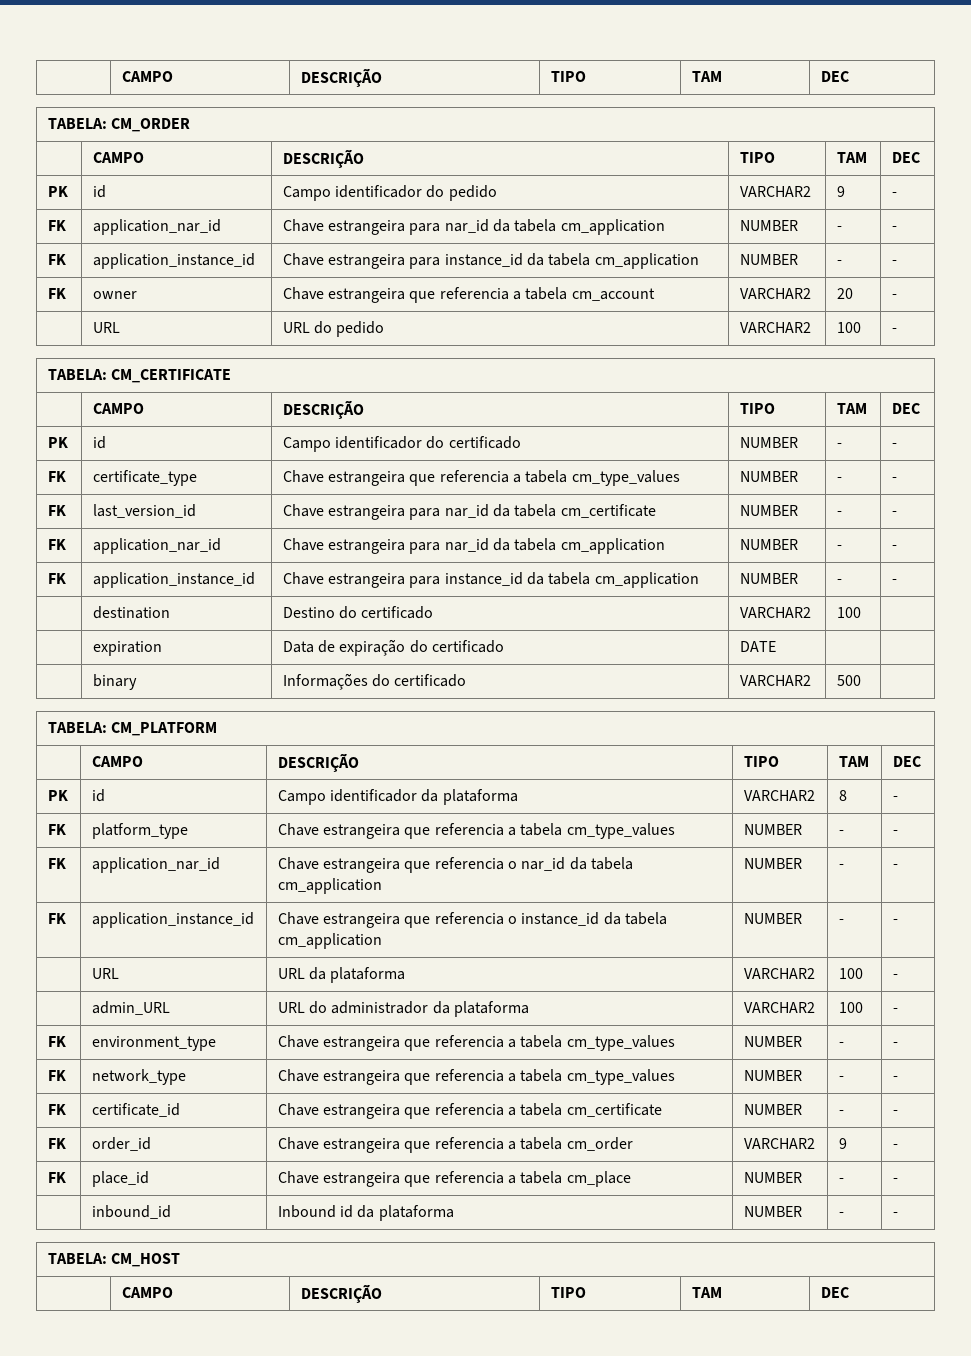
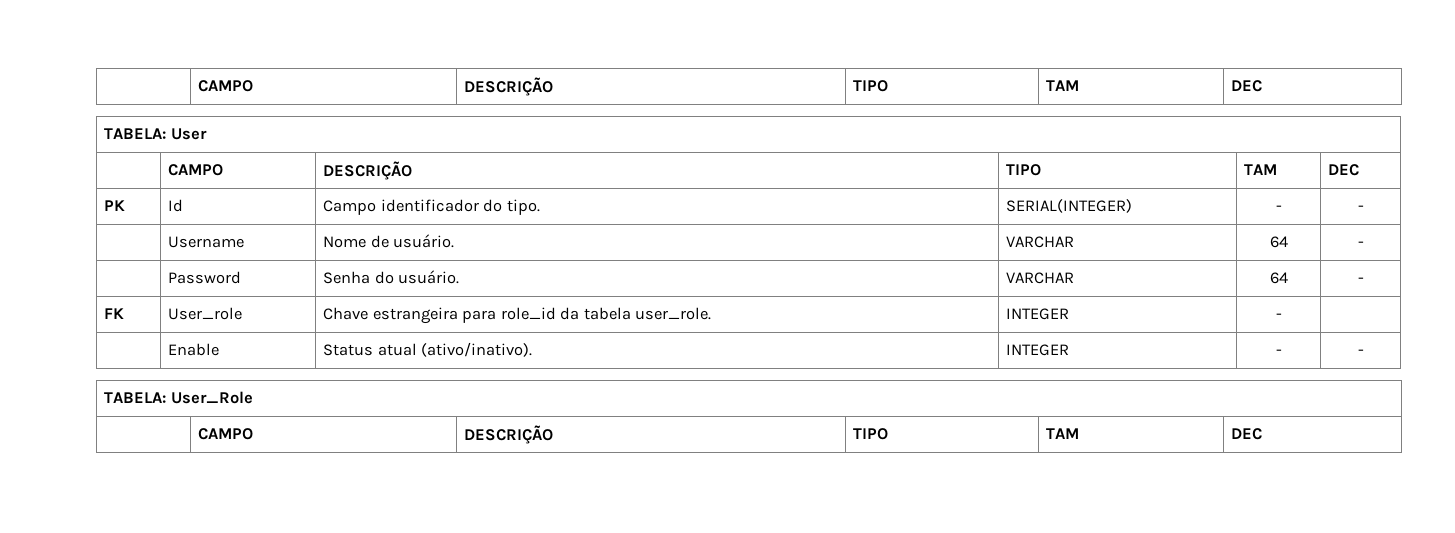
- TABELA: CM_ORDER
+ TABELA: User
  | CAMPO | DESCRIÇÃO | TIPO | TAM | DEC
- PK | id | Campo identificador do pedido | VARCHAR2 | 9 | -
- FK | application_nar_id | Chave estrangeira para nar_id da tabela cm_application | NUMBER | - | -
- FK | application_instance_id | Chave estrangeira para instance_id da tabela cm_application | NUMBER | - | -
- FK | owner | Chave estrangeira que referencia a tabela cm_account | VARCHAR2 | 20 | -
- | URL | URL do pedido | VARCHAR2 | 100 | -
- TABELA: CM_CERTIFICATE
- | CAMPO | DESCRIÇÃO | TIPO | TAM | DEC
- PK | id | Campo identificador do certificado | NUMBER | - | -
- FK | certificate_type | Chave estrangeira que referencia a tabela cm_type_values | NUMBER | - | -
- FK | last_version_id | Chave estrangeira para nar_id da tabela cm_certificate | NUMBER | - | -
- FK | application_nar_id | Chave estrangeira para nar_id da tabela cm_application | NUMBER | - | -
- FK | application_instance_id | Chave estrangeira para instance_id da tabela cm_application | NUMBER | - | -
- | destination | Destino do certificado | VARCHAR2 | 100 |
- | expiration | Data de expiração do certificado | DATE | |
- | binary | Informações do certificado | VARCHAR2 | 500 |
- TABELA: CM_PLATFORM
- | CAMPO | DESCRIÇÃO | TIPO | TAM | DEC
- PK | id | Campo identificador da plataforma | VARCHAR2 | 8 | -
- FK | platform_type | Chave estrangeira que referencia a tabela cm_type_values | NUMBER | - | -
- FK | application_nar_id | Chave estrangeira que referencia o nar_id da tabela cm_application | NUMBER | - | -
- FK | application_instance_id | Chave estrangeira que referencia o instance_id da tabela cm_application | NUMBER | - | -
- | URL | URL da plataforma | VARCHAR2 | 100 | -
- | admin_URL | URL do administrador da plataforma | VARCHAR2 | 100 | -
- FK | environment_type | Chave estrangeira que referencia a tabela cm_type_values | NUMBER | - | -
- FK | network_type | Chave estrangeira que referencia a tabela cm_type_values | NUMBER | - | -
- FK | certificate_id | Chave estrangeira que referencia a tabela cm_certificate | NUMBER | - | -
- FK | order_id | Chave estrangeira que referencia a tabela cm_order | VARCHAR2 | 9 | -
- FK | place_id | Chave estrangeira que referencia a tabela cm_place | NUMBER | - | -
- | inbound_id | Inbound id da plataforma | NUMBER | - | -
- TABELA: CM_HOST
+ PK | Id | Campo identificador do tipo. | SERIAL(INTEGER) | - | -
+ | Username | Nome de usuário. | VARCHAR | 64 | -
+ | Password | Senha do usuário. | VARCHAR | 64 | -
+ FK | User_role | Chave estrangeira para role_id da tabela user_role. | INTEGER | - |
+ | Enable | Status atual (ativo/inativo). | INTEGER | - | -
+ TABELA: User_Role

